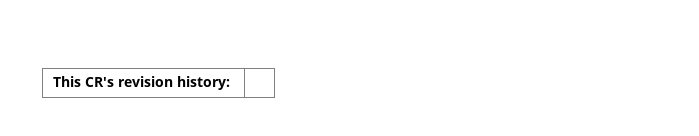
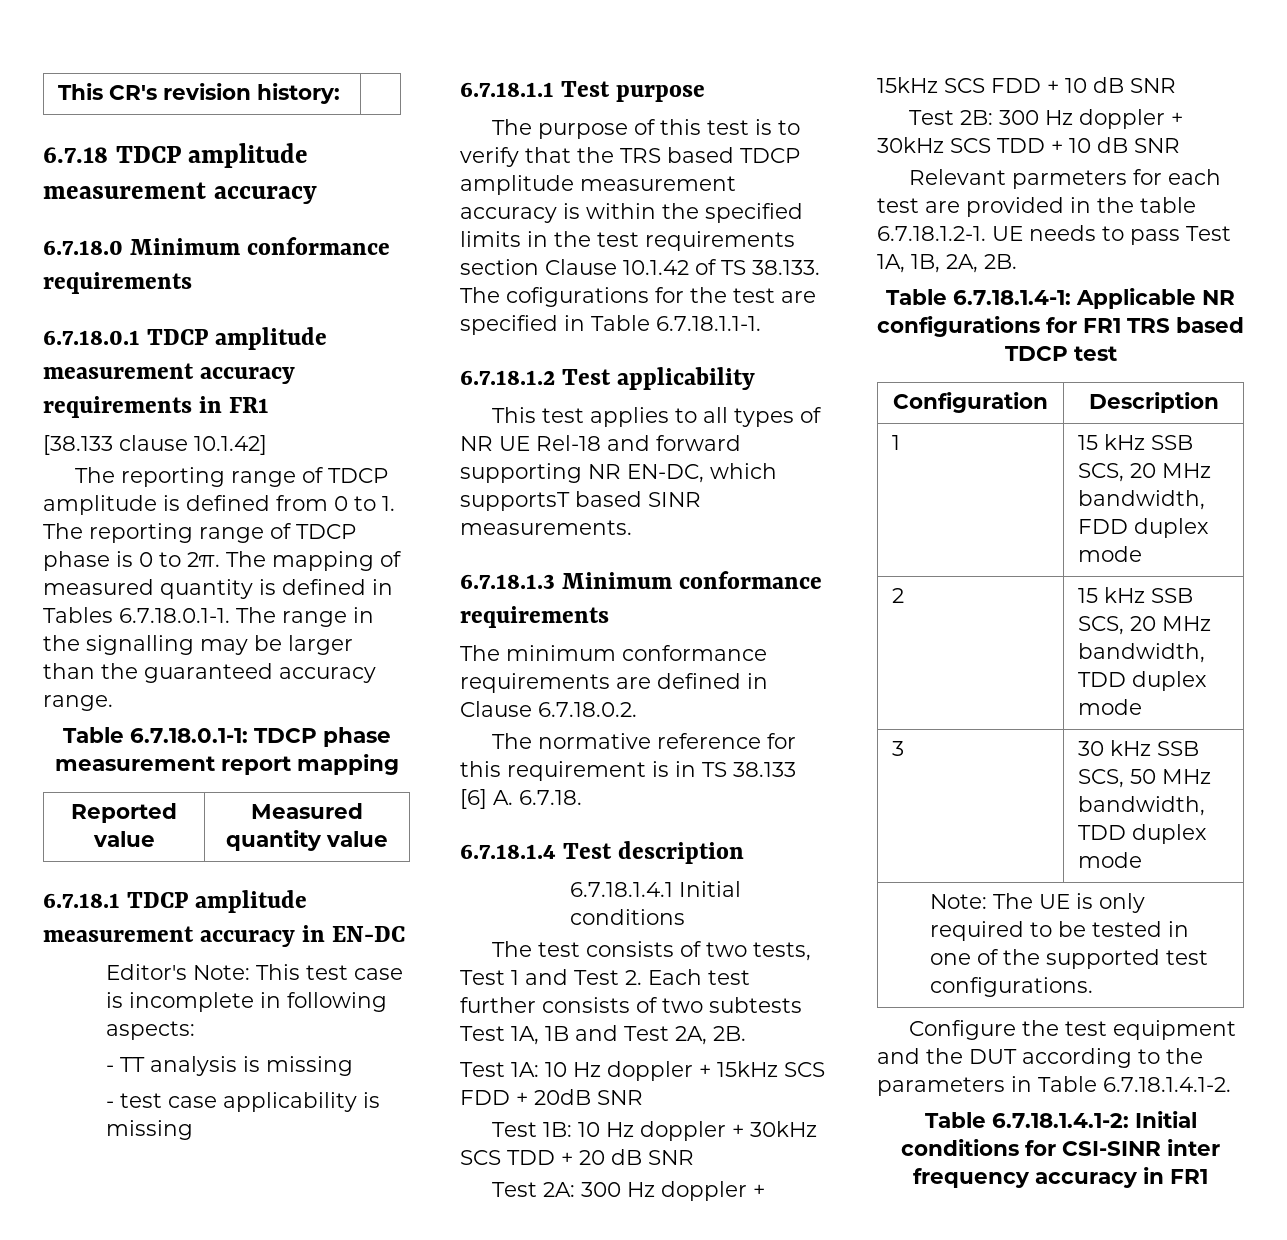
+ 6.7.18 TDCP amplitude measurement accuracy
+ 6.7.18.0 Minimum conformance requirements
+ 6.7.18.0.1 TDCP amplitude measurement accuracy requirements in FR1
+ [38.133 clause 10.1.42]
+ The reporting range of TDCP amplitude is defined from 0 to 1. The reporting range of TDCP phase is 0 to 2π. The mapping of measured quantity is defined in Tables 6.7.18.0.1-1. The range in the signalling may be larger than the guaranteed accuracy range.
+ Table 6.7.18.0.1-1: TDCP phase measurement report mapping
+ Reported value | Measured quantity value
+ 6.7.18.1 TDCP amplitude measurement accuracy in EN-DC
+ Editor's Note: This test case is incomplete in following aspects:
+ - TT analysis is missing
+ - test case applicability is missing
+ 6.7.18.1.1 Test purpose
+ The purpose of this test is to verify that the TRS based TDCP amplitude measurement accuracy is within the specified limits in the test requirements section Clause 10.1.42 of TS 38.133. The cofigurations for the test are specified in Table 6.7.18.1.1-1.
+ 6.7.18.1.2 Test applicability
+ This test applies to all types of NR UE Rel-18 and forward supporting NR EN-DC, which supportsT based SINR measurements.
+ 6.7.18.1.3 Minimum conformance requirements
+ The minimum conformance requirements are defined in Clause 6.7.18.0.2.
+ The normative reference for this requirement is in TS 38.133 [6] A. 6.7.18.
+ 6.7.18.1.4 Test description
+ 6.7.18.1.4.1 Initial conditions
+ The test consists of two tests, Test 1 and Test 2. Each test further consists of two subtests Test 1A, 1B and Test 2A, 2B.
+ Test 1A: 10 Hz doppler + 15kHz SCS FDD + 20dB SNR
+ Test 1B: 10 Hz doppler + 30kHz SCS TDD + 20 dB SNR
+ Test 2A: 300 Hz doppler + 15kHz SCS FDD + 10 dB SNR
+ Test 2B: 300 Hz doppler + 30kHz SCS TDD + 10 dB SNR
+ Relevant parmeters for each test are provided in the table 6.7.18.1.2-1. UE needs to pass Test 1A, 1B, 2A, 2B.
+ Table 6.7.18.1.4-1: Applicable NR configurations for FR1 TRS based TDCP test
+ Configuration | Description
+ 1 | 15 kHz SSB SCS, 20 MHz bandwidth, FDD duplex mode
+ 2 | 15 kHz SSB SCS, 20 MHz bandwidth, TDD duplex mode
+ 3 | 30 kHz SSB SCS, 50 MHz bandwidth, TDD duplex mode
+ Note: The UE is only required to be tested in one of the supported test configurations.
+ Configure the test equipment and the DUT according to the parameters in Table 6.7.18.1.4.1-2.
+ Table 6.7.18.1.4.1-2: Initial conditions for CSI-SINR inter frequency accuracy in FR1

